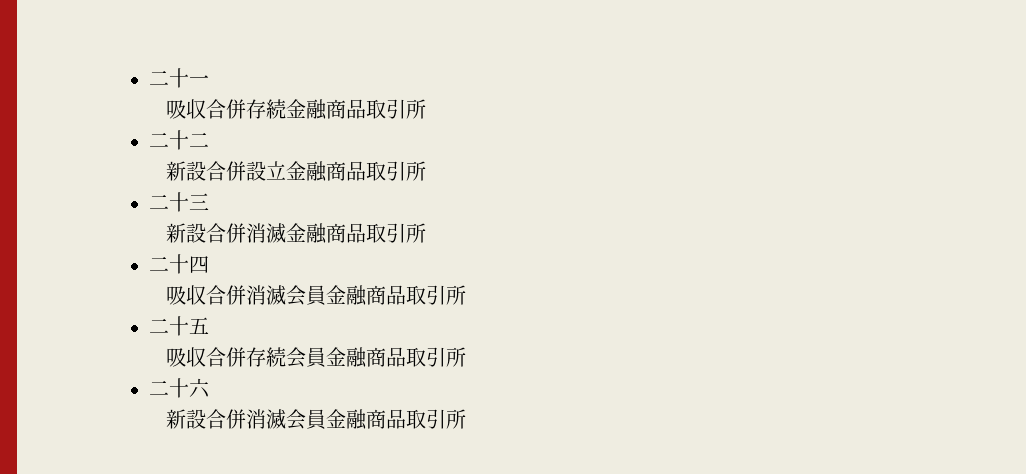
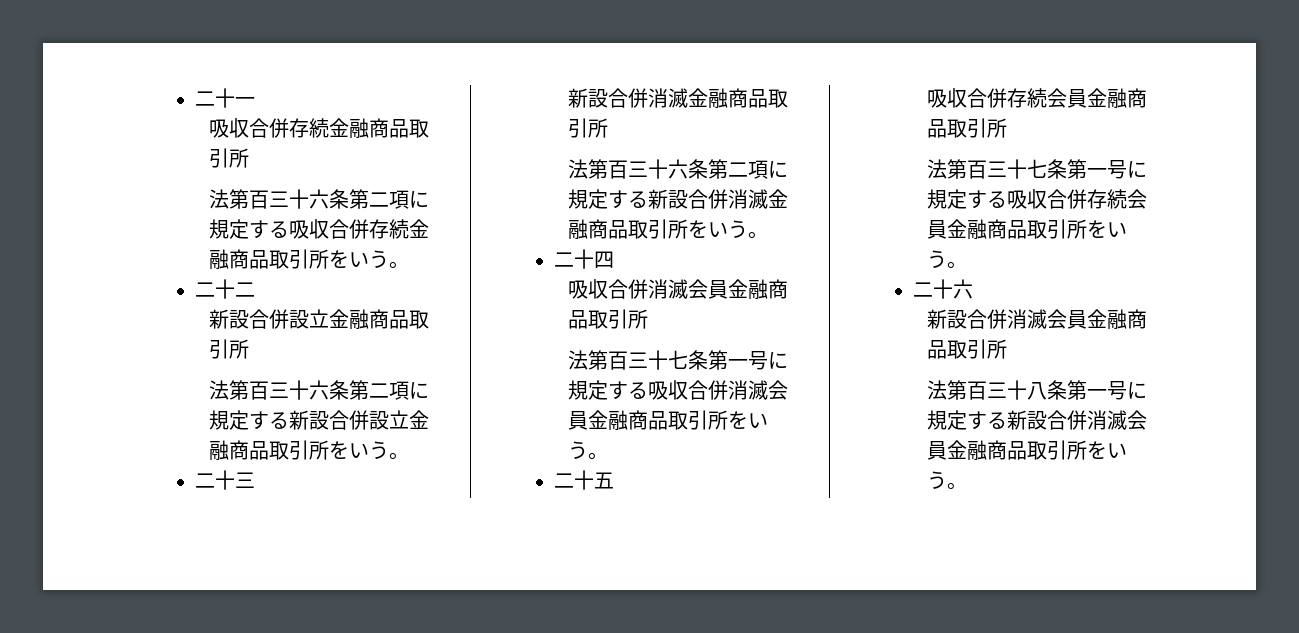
+ 法第百三十六条第二項に規定する吸収合併存続金融商品取引所をいう。
+ 法第百三十六条第二項に規定する新設合併設立金融商品取引所をいう。
+ 法第百三十六条第二項に規定する新設合併消滅金融商品取引所をいう。
+ 法第百三十七条第一号に規定する吸収合併消滅会員金融商品取引所をいう。
+ 法第百三十七条第一号に規定する吸収合併存続会員金融商品取引所をいう。
+ 法第百三十八条第一号に規定する新設合併消滅会員金融商品取引所をいう。

